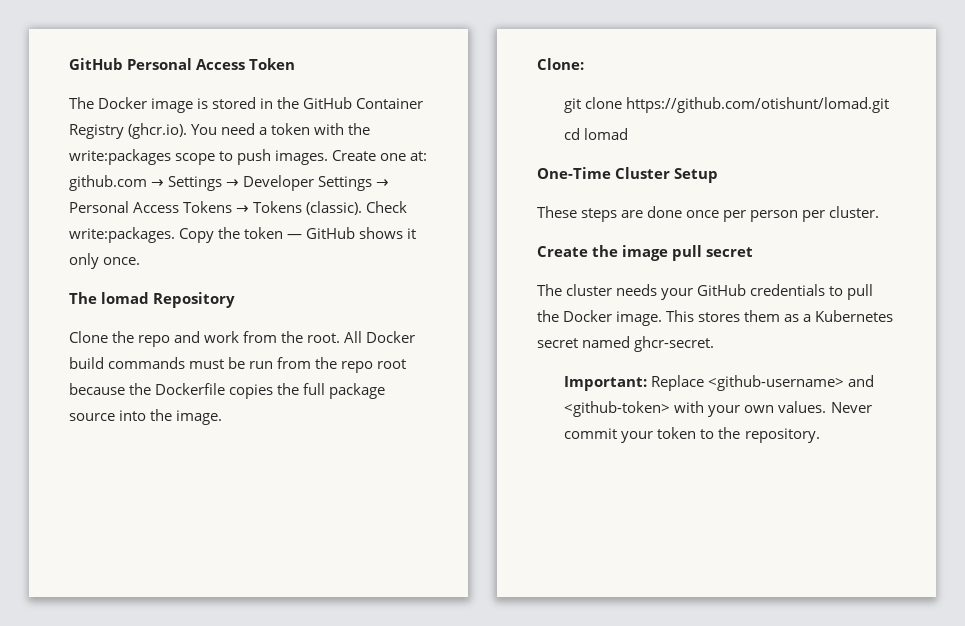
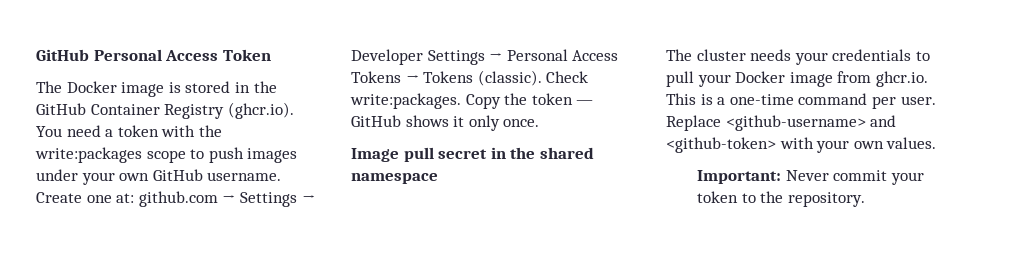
- The Docker image is stored in the GitHub Container Registry (ghcr.io). You need a token with the write:packages scope to push images.
+ The Docker image is stored in the GitHub Container Registry (ghcr.io). You need a token with the write:packages scope to push images under your own GitHub username.
- The lomad Repository
- Clone the repo and work from the root. All Docker build commands must be run from the repo root because the Dockerfile copies the full package source into the image.
- Clone:
- git clone https://github.com/otishunt/lomad.git
- cd lomad
- One-Time Cluster Setup
- These steps are done once per person per cluster.
- Create the image pull secret
+ Image pull secret in the shared namespace
- The cluster needs your GitHub credentials to pull the Docker image. This stores them as a Kubernetes secret named ghcr-secret.
- Important: Replace <github-username> and <github-token> with your own values. Never commit your token to the repository.
+ The cluster needs your credentials to pull your Docker image from ghcr.io. This is a one-time command per user. Replace <github-username> and <github-token> with your own values.
+ Important: Never commit your token to the repository.

